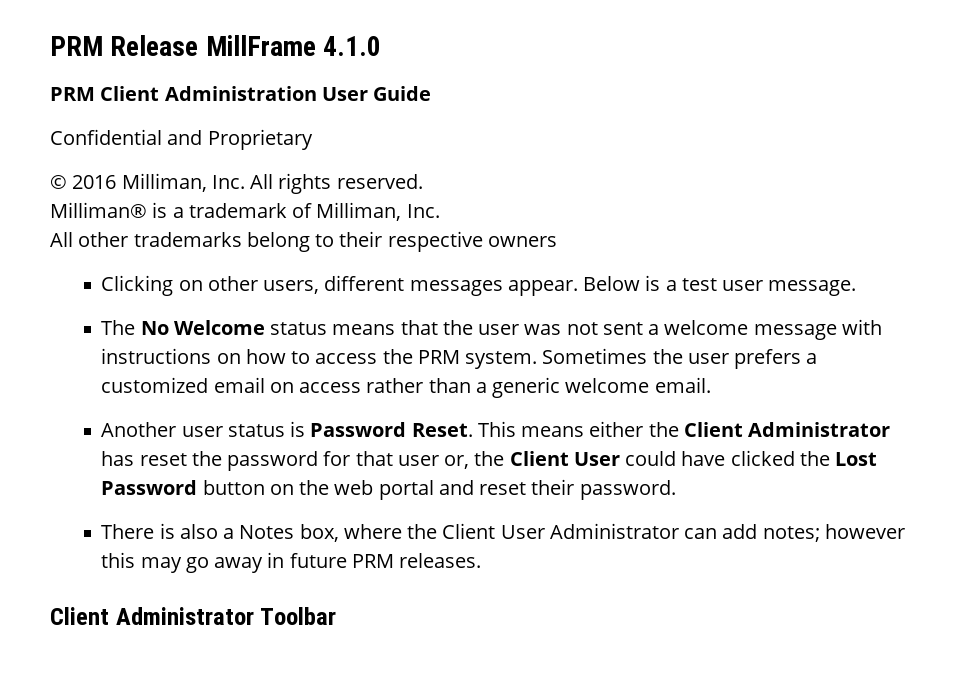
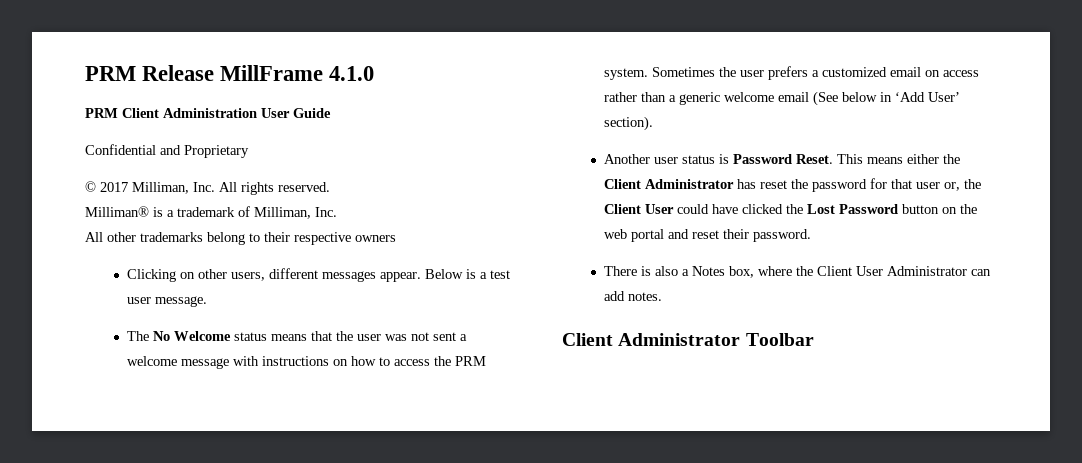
- © 2016 Milliman, Inc. All rights reserved.
+ © 2017 Milliman, Inc. All rights reserved.
- Sometimes the user prefers a customized email on access rather than a generic welcome email.
+ Sometimes the user prefers a customized email on access rather than a generic welcome email (See below in ‘Add User’ section).
- There is also a Notes box, where the Client User Administrator can add notes; however this may go away in future PRM releases.
+ There is also a Notes box, where the Client User Administrator can add notes.

